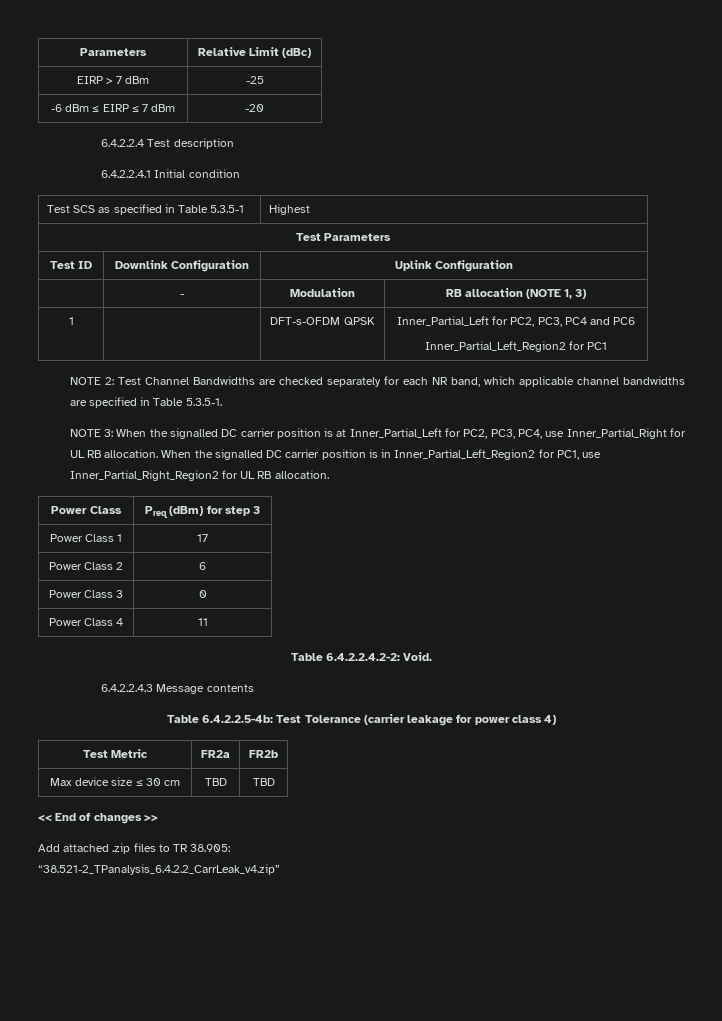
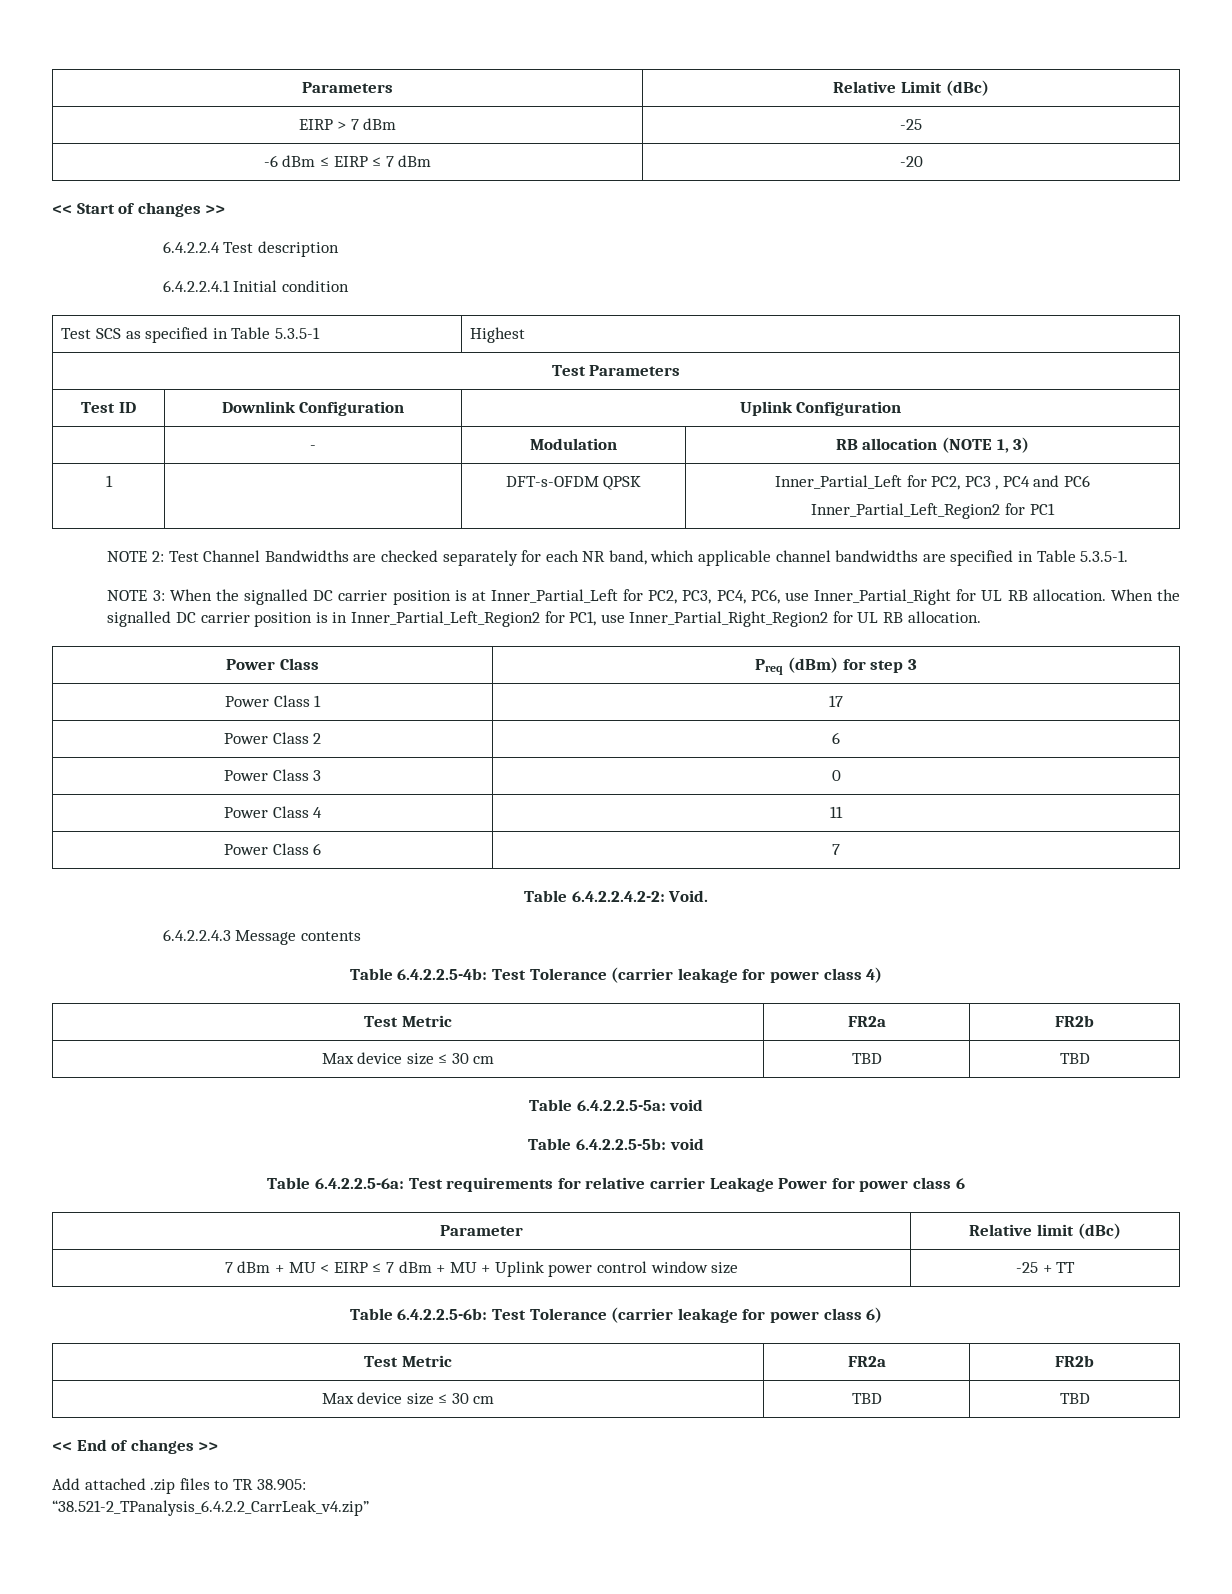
+ << Start of changes >>
- 1 | | DFT-s-OFDM QPSK | Inner_Partial_Left for PC2, PC3, PC4 and PC6
+ 1 | | DFT-s-OFDM QPSK | Inner_Partial_Left for PC2, PC3 , PC4 and PC6
- NOTE 3: When the signalled DC carrier position is at Inner_Partial_Left for PC2, PC3, PC4, use Inner_Partial_Right for UL RB allocation.
+ NOTE 3: When the signalled DC carrier position is at Inner_Partial_Left for PC2, PC3, PC4, PC6, use Inner_Partial_Right for UL RB allocation.
+ Power Class 6 | 7
+ Table 6.4.2.2.5-5a: void
+ Table 6.4.2.2.5-5b: void
+ Table 6.4.2.2.5-6a: Test requirements for relative carrier Leakage Power for power class 6
+ Parameter | Relative limit (dBc)
+ 7 dBm + MU < EIRP ≤ 7 dBm + MU + Uplink power control window size | -25 + TT
+ Table 6.4.2.2.5-6b: Test Tolerance (carrier leakage for power class 6)
+ Test Metric | FR2a | FR2b
+ Max device size ≤ 30 cm | TBD | TBD

